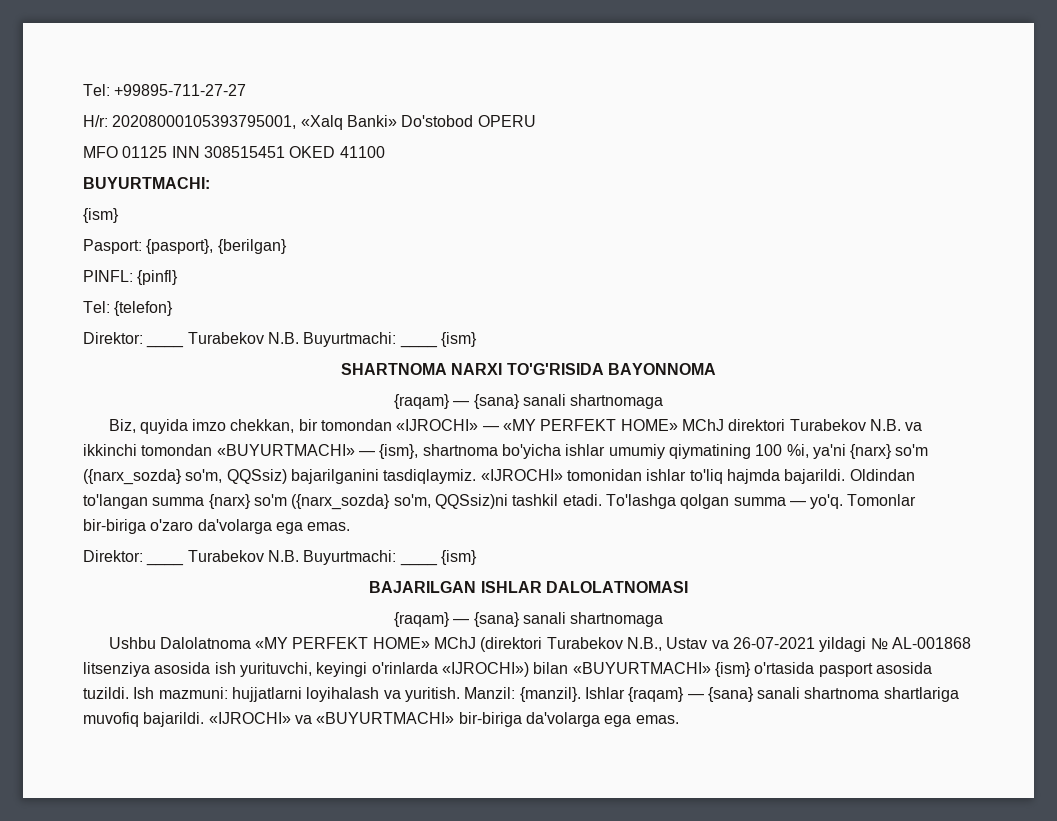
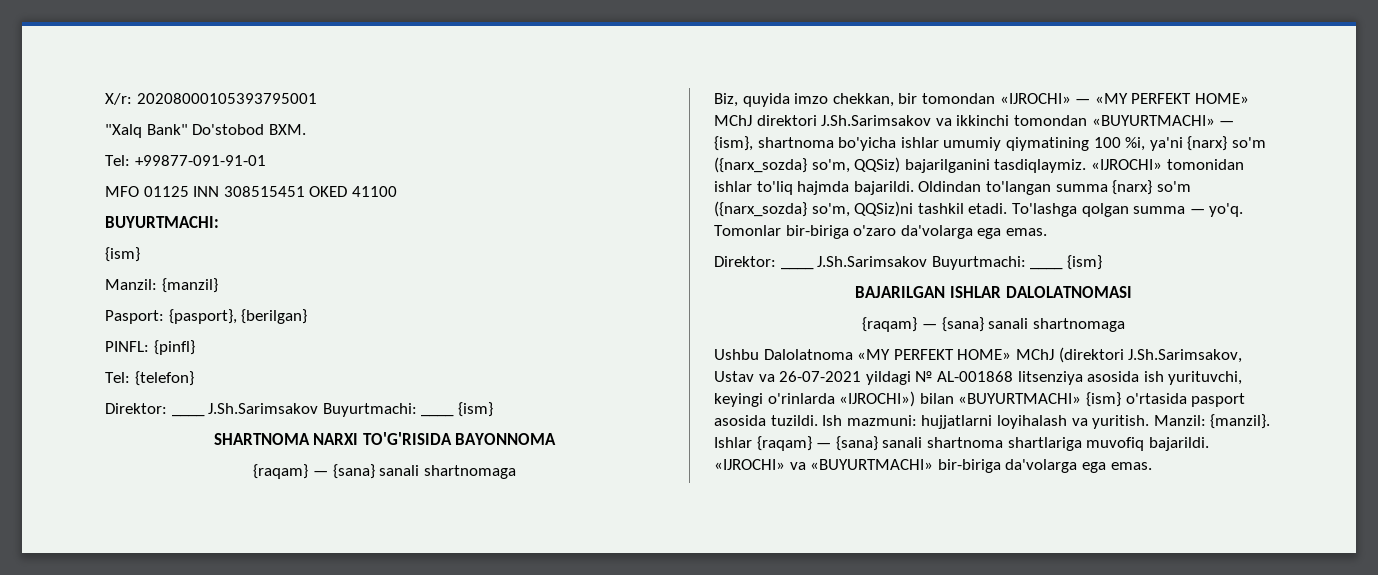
- Tel: +99895-711-27-27
- H/r: 20208000105393795001, «Xalq Banki» Do'stobod OPERU
+ X/r: 20208000105393795001
+ "Xalq Bank" Do'stobod BXM.
+ Tel: +99877-091-91-01
+ Manzil: {manzil}
  Tel: {telefon}
- Direktor: ____ Turabekov N.B. Buyurtmachi: ____ {ism}
+ Direktor: ____ J.Sh.Sarimsakov Buyurtmachi: ____ {ism}
- Biz, quyida imzo chekkan, bir tomondan «IJROCHI» — «MY PERFEKT HOME» MChJ direktori Turabekov N.B. va ikkinchi tomondan «BUYURTMACHI» — {ism}, shartnoma bo'yicha ishlar umumiy qiymatining 100 %i, ya'ni {narx} so'm ({narx_sozda} so'm, QQSsiz) bajarilganini tasdiqlaymiz.
+ Biz, quyida imzo chekkan, bir tomondan «IJROCHI» — «MY PERFEKT HOME» MChJ direktori J.Sh.Sarimsakov va ikkinchi tomondan «BUYURTMACHI» — {ism}, shartnoma bo'yicha ishlar umumiy qiymatining 100 %i, ya'ni {narx} so'm ({narx_sozda} so'm, QQSiz) bajarilganini tasdiqlaymiz.
- Oldindan to'langan summa {narx} so'm ({narx_sozda} so'm, QQSsiz)ni tashkil etadi.
+ Oldindan to'langan summa {narx} so'm ({narx_sozda} so'm, QQSiz)ni tashkil etadi.
  Tomonlar bir-biriga o'zaro da'volarga ega emas.
- Direktor: ____ Turabekov N.B. Buyurtmachi: ____ {ism}
+ Direktor: ____ J.Sh.Sarimsakov Buyurtmachi: ____ {ism}
- Ushbu Dalolatnoma «MY PERFEKT HOME» MChJ (direktori Turabekov N.B., Ustav va 26-07-2021 yildagi № AL-001868 litsenziya asosida ish yurituvchi, keyingi o'rinlarda «IJROCHI») bilan «BUYURTMACHI» {ism} o'rtasida pasport asosida tuzildi.
+ Ushbu Dalolatnoma «MY PERFEKT HOME» MChJ (direktori J.Sh.Sarimsakov, Ustav va 26-07-2021 yildagi № AL-001868 litsenziya asosida ish yurituvchi, keyingi o'rinlarda «IJROCHI») bilan «BUYURTMACHI» {ism} o'rtasida pasport asosida tuzildi.

